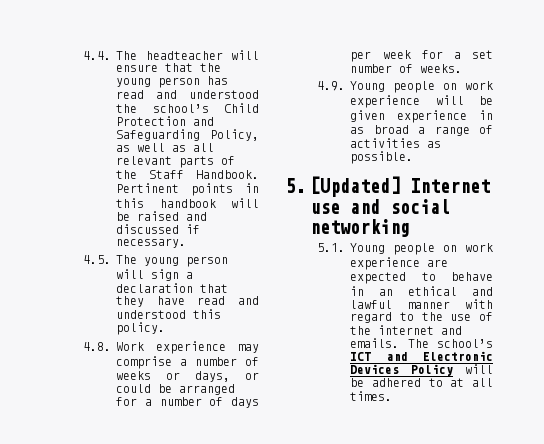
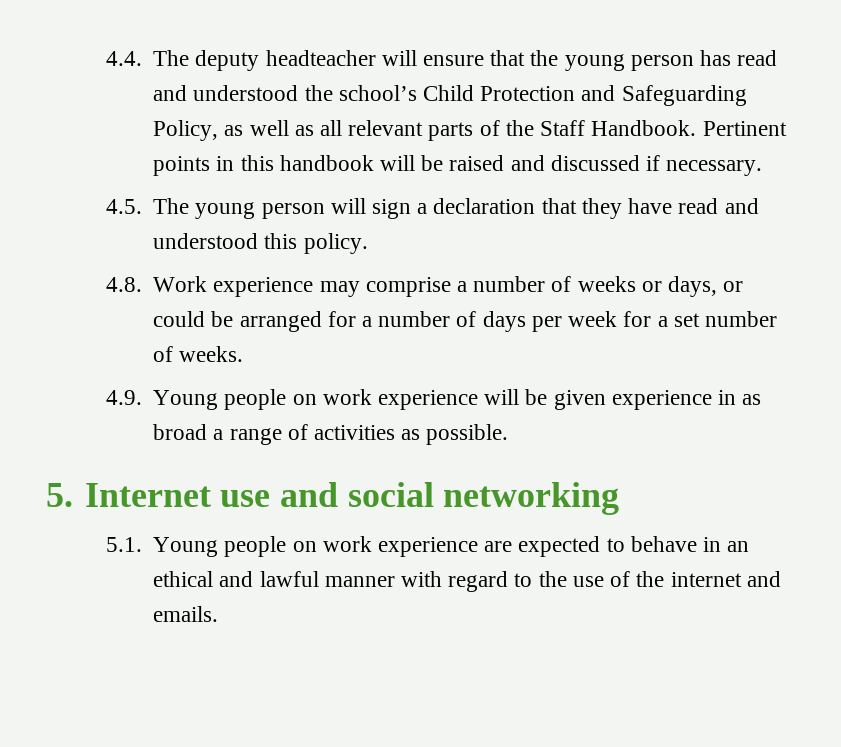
- 4.4. The headteacher will ensure that the young person has read and understood the school’s Child Protection and Safeguarding Policy, as well as all relevant parts of the Staff Handbook.
+ 4.4. The deputy headteacher will ensure that the young person has read and understood the school’s Child Protection and Safeguarding Policy, as well as all relevant parts of the Staff Handbook.
- 5. [Updated] Internet use and social networking
+ 5. Internet use and social networking
- The school’s ICT and Electronic Devices Policy will be adhered to at all times.

